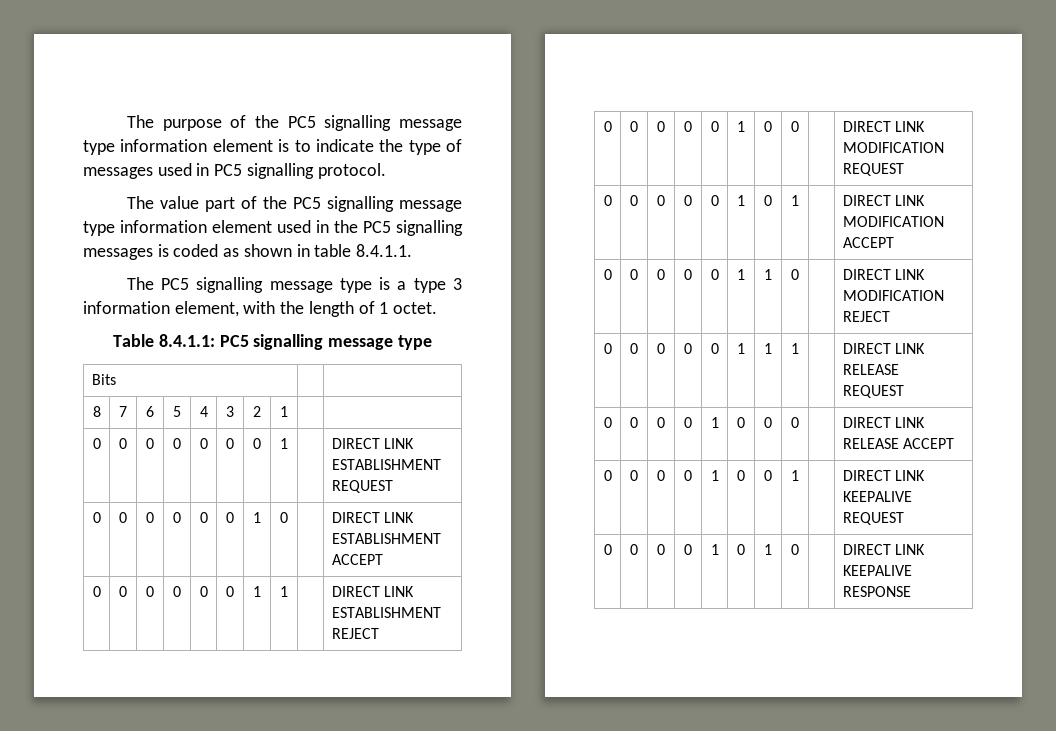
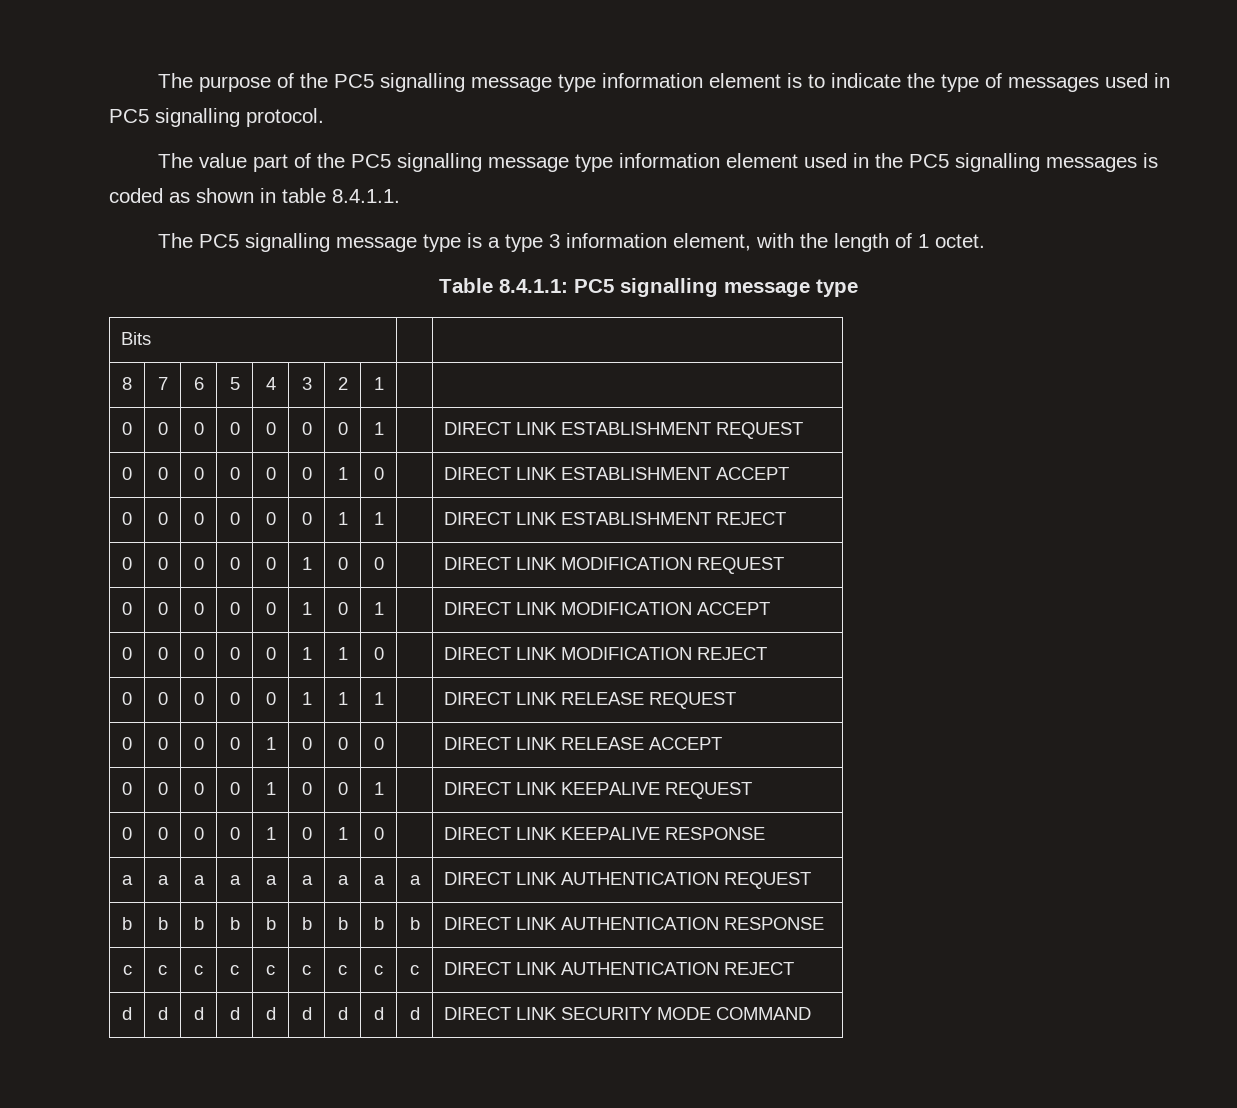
+ a | a | a | a | a | a | a | a | a | DIRECT LINK AUTHENTICATION REQUEST
+ b | b | b | b | b | b | b | b | b | DIRECT LINK AUTHENTICATION RESPONSE
+ c | c | c | c | c | c | c | c | c | DIRECT LINK AUTHENTICATION REJECT
+ d | d | d | d | d | d | d | d | d | DIRECT LINK SECURITY MODE COMMAND

